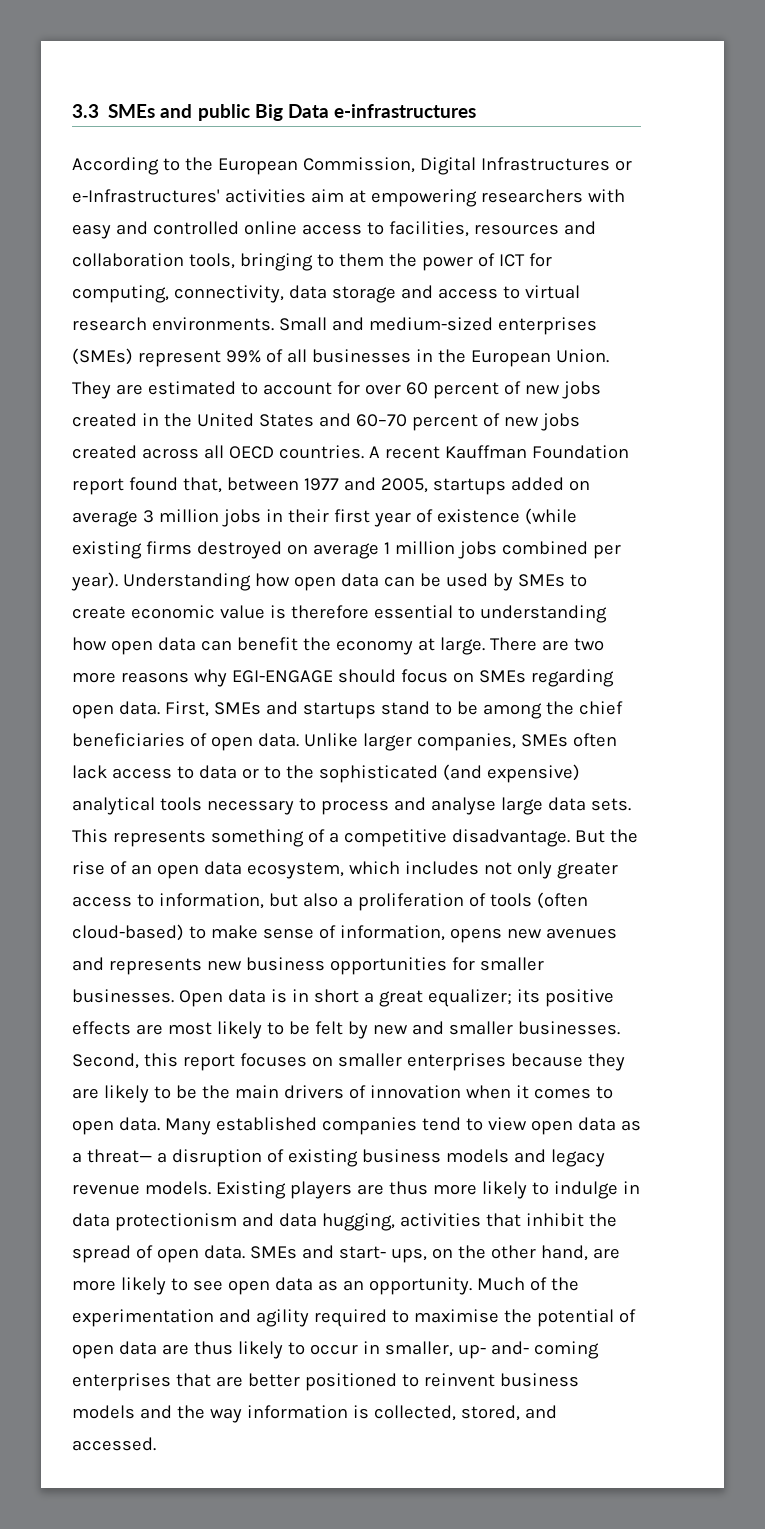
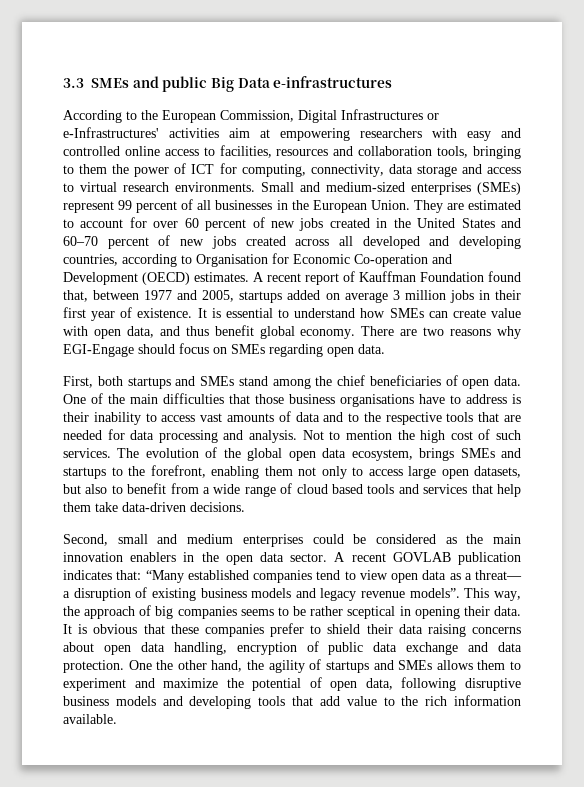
- Small and medium-sized enterprises (SMEs) represent 99% of all businesses in the European Union.
+ Small and medium-sized enterprises (SMEs) represent 99 percent of all businesses in the European Union.
- They are estimated to account for over 60 percent of new jobs created in the United States and 60–70 percent of new jobs created across all OECD countries. A recent Kauffman Foundation report found that, between 1977 and 2005, startups added on average 3 million jobs in their first year of existence (while existing firms destroyed on average 1 million jobs combined per year). Understanding how open data can be used by SMEs to create economic value is therefore essential to understanding how open data can benefit the economy at large.
+ They are estimated to account for over 60 percent of new jobs created in the United States and 60–70 percent of new jobs created across all developed and developing countries, according to Organisation for Economic Co-operation and Development (OECD) estimates. A recent report of Kauffman Foundation found that, between 1977 and 2005, startups added on average 3 million jobs in their first year of existence. It is essential to understand how SMEs can create value with open data, and thus benefit global economy.
- There are two more reasons why EGI-ENGAGE should focus on SMEs regarding open data. First, SMEs and startups stand to be among the chief beneficiaries of open data.
+ There are two reasons why EGI-Engage should focus on SMEs regarding open data.
+ First, both startups and SMEs stand among the chief beneficiaries of open data.
- Unlike larger companies, SMEs often lack access to data or to the sophisticated (and expensive) analytical tools necessary to process and analyse large data sets. This represents something of a competitive disadvantage. But the rise of an open data ecosystem, which includes not only greater access to information, but also a proliferation of tools (often cloud-based) to make sense of information, opens new avenues and represents new business opportunities for smaller businesses. Open data is in short a great equalizer; its positive effects are most likely to be felt by new and smaller businesses. Second, this report focuses on smaller enterprises because they are likely to be the main drivers of innovation when it comes to open data. Many established companies tend to view open data as a threat— a disruption of existing business models and legacy revenue models. Existing players are thus more likely to indulge in data protectionism and data hugging, activities that inhibit the spread of open data. SMEs and start- ups, on the other hand, are more likely to see open data as an opportunity. Much of the experimentation and agility required to maximise the potential of open data are thus likely to occur in smaller, up- and- coming enterprises that are better positioned to reinvent business models and the way information is collected, stored, and accessed.
+ One of the main difficulties that those business organisations have to address is their inability to access vast amounts of data and to the respective tools that are needed for data processing and analysis. Not to mention the high cost of such services. The evolution of the global open data ecosystem, brings SMEs and startups to the forefront, enabling them not only to access large open datasets, but also to benefit from a wide range of cloud based tools and services that help them take data-driven decisions.
+ Second, small and medium enterprises could be considered as the main innovation enablers in the open data sector. A recent GOVLAB publication indicates that: “Many established companies tend to view open data as a threat— a disruption of existing business models and legacy revenue models”. This way, the approach of big companies seems to be rather sceptical in opening their data. It is obvious that these companies prefer to shield their data raising concerns about open data handling, encryption of public data exchange and data protection. One the other hand, the agility of startups and SMEs allows them to experiment and maximize the potential of open data, following disruptive business models and developing tools that add value to the rich information available.

